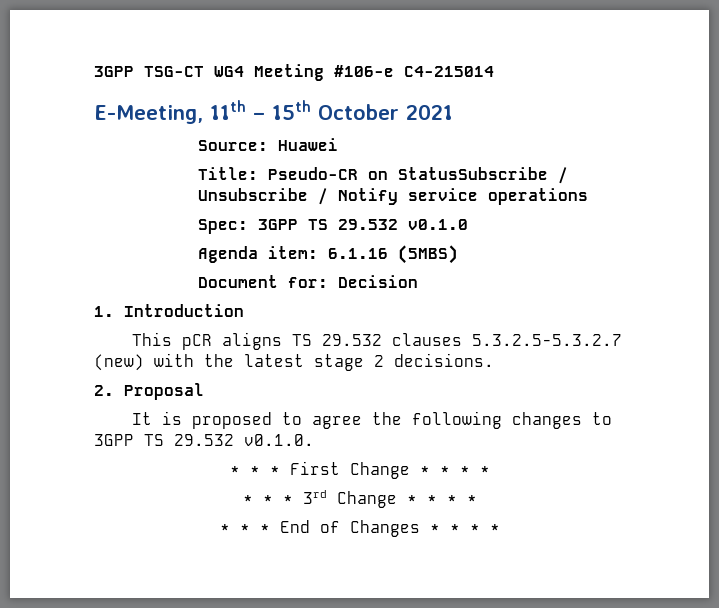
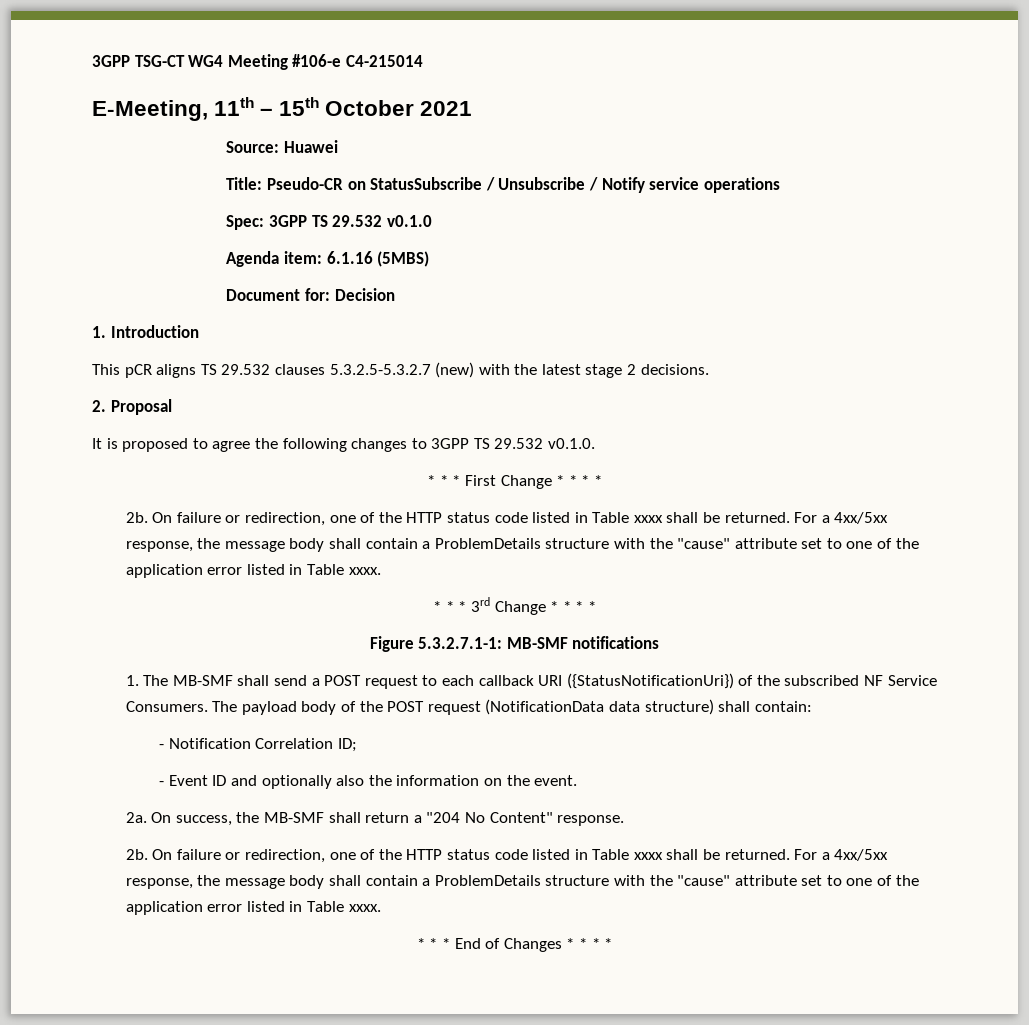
  * * * First Change * * * *
+ 2b. On failure or redirection, one of the HTTP status code listed in Table xxxx shall be returned. For a 4xx/5xx response, the message body shall contain a ProblemDetails structure with the "cause" attribute set to one of the application error listed in Table xxxx.
+ Figure 5.3.2.7.1-1: MB-SMF notifications
+ 1. The MB-SMF shall send a POST request to each callback URI ({StatusNotificationUri}) of the subscribed NF Service Consumers. The payload body of the POST request (NotificationData data structure) shall contain:
+ - Notification Correlation ID;
+ - Event ID and optionally also the information on the event.
+ 2a. On success, the MB-SMF shall return a "204 No Content" response.
+ 2b. On failure or redirection, one of the HTTP status code listed in Table xxxx shall be returned. For a 4xx/5xx response, the message body shall contain a ProblemDetails structure with the "cause" attribute set to one of the application error listed in Table xxxx.

